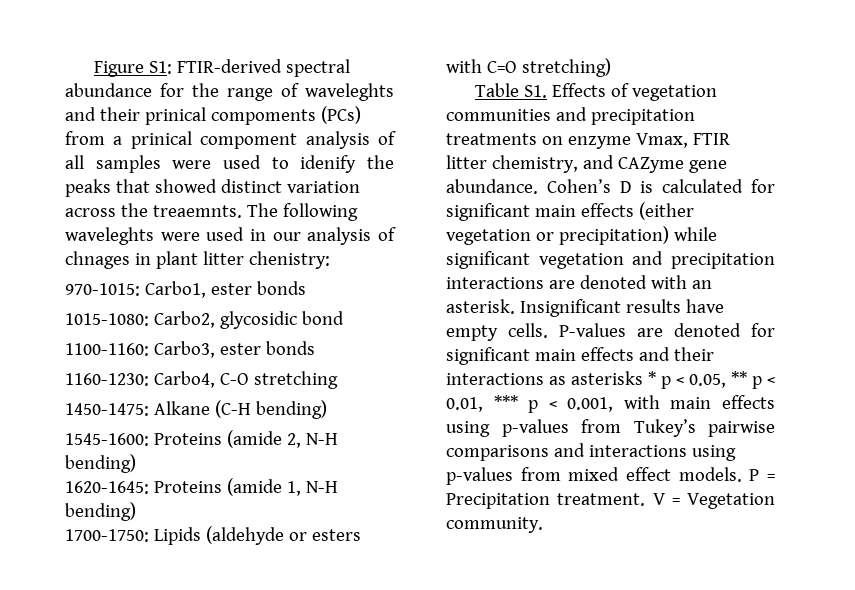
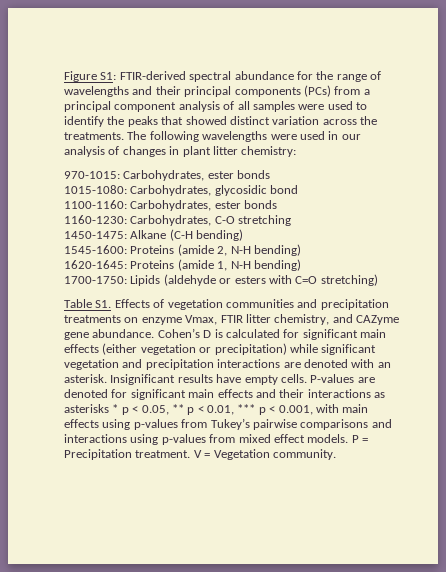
- Figure S1: FTIR-derived spectral abundance for the range of waveleghts and their prinical compoments (PCs) from a prinical compoment analysis of all samples were used to idenify the peaks that showed distinct variation across the treaemnts.
+ Figure S1: FTIR-derived spectral abundance for the range of wavelengths and their principal components (PCs) from a principal component analysis of all samples were used to identify the peaks that showed distinct variation across the treatments.
- The following waveleghts were used in our analysis of chnages in plant litter chenistry:
+ The following wavelengths were used in our analysis of changes in plant litter chemistry:
- 970-1015: Carbo1, ester bonds
+ 970-1015: Carbohydrates, ester bonds
- 1015-1080: Carbo2, glycosidic bond
+ 1015-1080: Carbohydrates, glycosidic bond
- 1100-1160: Carbo3, ester bonds
+ 1100-1160: Carbohydrates, ester bonds
- 1160-1230: Carbo4, C-O stretching
+ 1160-1230: Carbohydrates, C-O stretching

